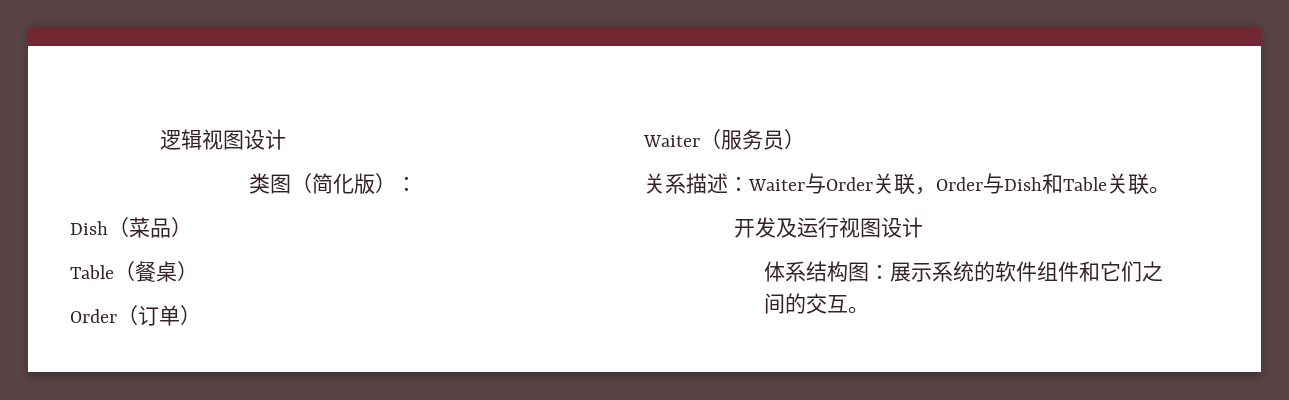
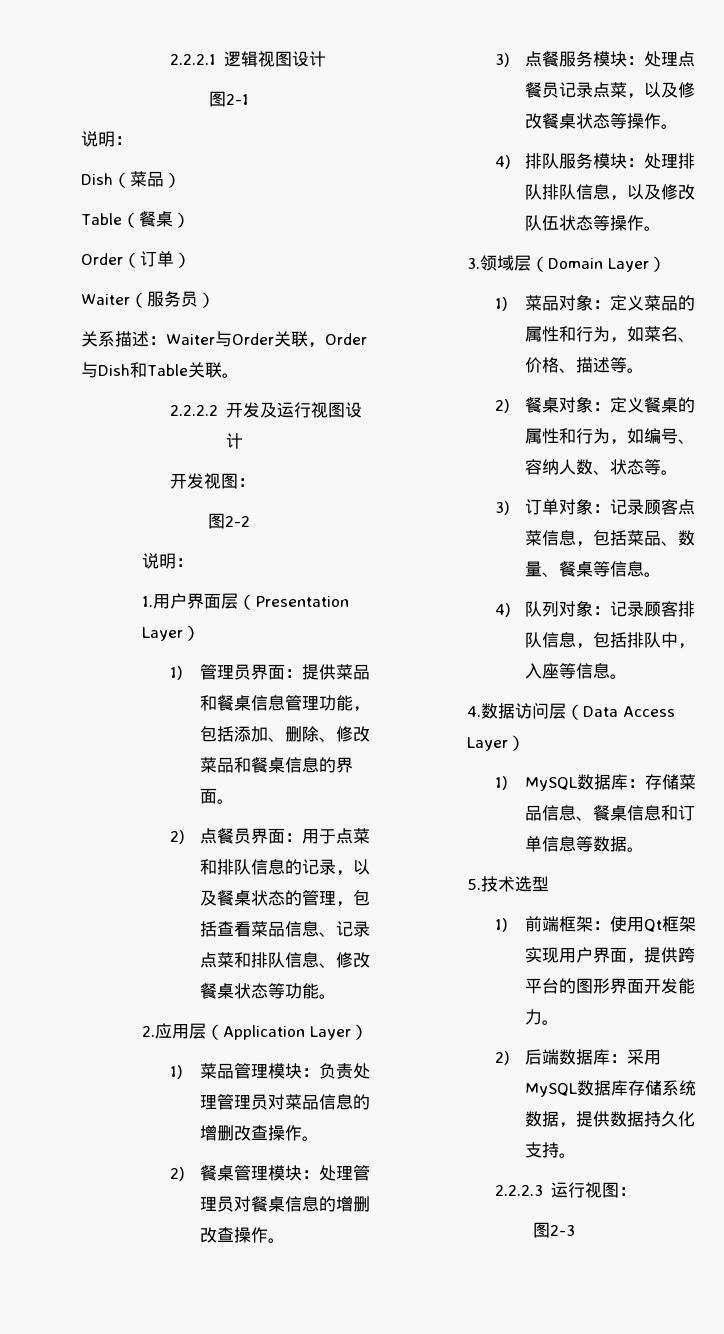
- 逻辑视图设计
+ 2.2.2.1逻辑视图设计
- 类图（简化版）：
+ 图2-1
+ 说明：
- 开发及运行视图设计
+ 2.2.2.2开发及运行视图设计
- 体系结构图：展示系统的软件组件和它们之间的交互。
+ 开发视图：
+ 图2-2
+ 说明：
+ 1.用户界面层（Presentation Layer）
+ 1)管理员界面：提供菜品和餐桌信息管理功能，包括添加、删除、修改菜品和餐桌信息的界面。
+ 2)点餐员界面：用于点菜和排队信息的记录，以及餐桌状态的管理，包括查看菜品信息、记录点菜和排队信息、修改餐桌状态等功能。
+ 2.应用层（Application Layer）
+ 1)菜品管理模块：负责处理管理员对菜品信息的增删改查操作。
+ 2)餐桌管理模块：处理管理员对餐桌信息的增删改查操作。
+ 3)点餐服务模块：处理点餐员记录点菜，以及修改餐桌状态等操作。
+ 4)排队服务模块：处理排队排队信息，以及修改队伍状态等操作。
+ 3.领域层（Domain Layer）
+ 1)菜品对象：定义菜品的属性和行为，如菜名、价格、描述等。
+ 2)餐桌对象：定义餐桌的属性和行为，如编号、容纳人数、状态等。
+ 3)订单对象：记录顾客点菜信息，包括菜品、数量、餐桌等信息。
+ 4)队列对象：记录顾客排队信息，包括排队中，入座等信息。
+ 4.数据访问层（Data Access Layer）
+ 1) MySQL数据库：存储菜品信息、餐桌信息和订单信息等数据。
+ 5.技术选型
+ 1)前端框架：使用Qt框架实现用户界面，提供跨平台的图形界面开发能力。
+ 2)后端数据库：采用MySQL数据库存储系统数据，提供数据持久化支持。
+ 2.2.2.3运行视图：
+ 图2-3

